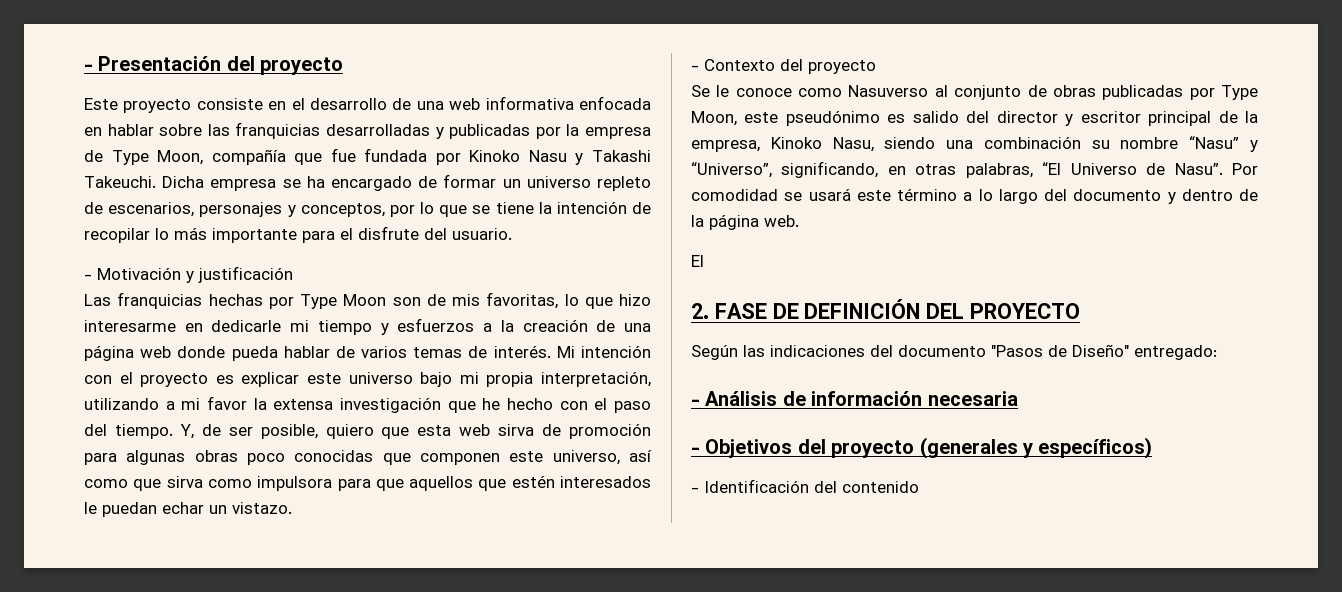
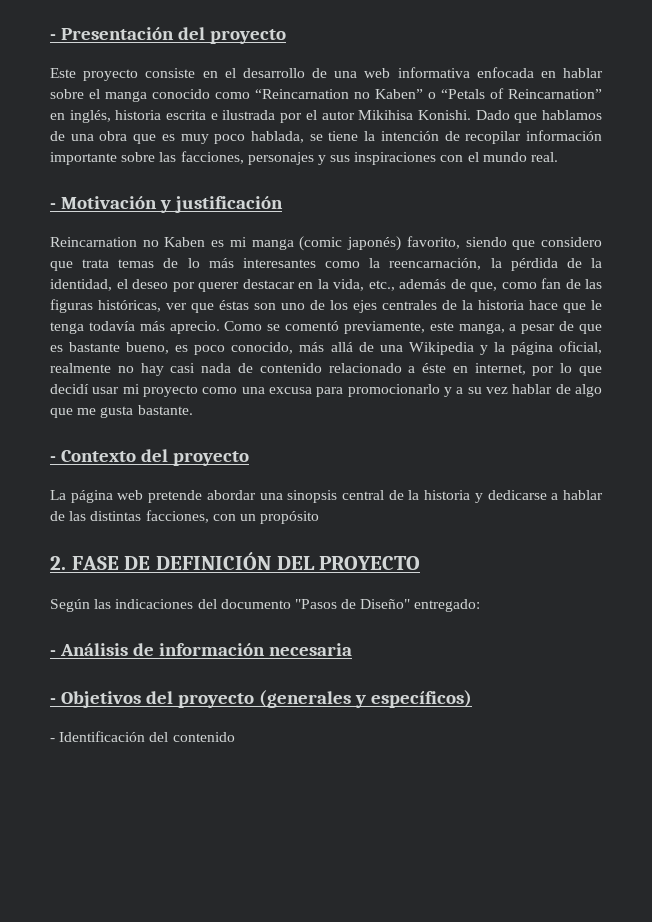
- Este proyecto consiste en el desarrollo de una web informativa enfocada en hablar sobre las franquicias desarrolladas y publicadas por la empresa de Type Moon, compañía que fue fundada por Kinoko Nasu y Takashi Takeuchi. Dicha empresa se ha encargado de formar un universo repleto de escenarios, personajes y conceptos, por lo que se tiene la intención de recopilar lo más importante para el disfrute del usuario.
+ Este proyecto consiste en el desarrollo de una web informativa enfocada en hablar sobre el manga conocido como “Reincarnation no Kaben” o “Petals of Reincarnation” en inglés, historia escrita e ilustrada por el autor Mikihisa Konishi. Dado que hablamos de una obra que es muy poco hablada, se tiene la intención de recopilar información importante sobre las facciones, personajes y sus inspiraciones con el mundo real.
  - Motivación y justificación
- Las franquicias hechas por Type Moon son de mis favoritas, lo que hizo interesarme en dedicarle mi tiempo y esfuerzos a la creación de una página web donde pueda hablar de varios temas de interés. Mi intención con el proyecto es explicar este universo bajo mi propia interpretación, utilizando a mi favor la extensa investigación que he hecho con el paso del tiempo. Y, de ser posible, quiero que esta web sirva de promoción para algunas obras poco conocidas que componen este universo, así como que sirva como impulsora para que aquellos que estén interesados le puedan echar un vistazo.
+ Reincarnation no Kaben es mi manga (comic japonés) favorito, siendo que considero que trata temas de lo más interesantes como la reencarnación, la pérdida de la identidad, el deseo por querer destacar en la vida, etc., además de que, como fan de las figuras históricas, ver que éstas son uno de los ejes centrales de la historia hace que le tenga todavía más aprecio. Como se comentó previamente, este manga, a pesar de que es bastante bueno, es poco conocido, más allá de una Wikipedia y la página oficial, realmente no hay casi nada de contenido relacionado a éste en internet, por lo que decidí usar mi proyecto como una excusa para promocionarlo y a su vez hablar de algo que me gusta bastante.
  - Contexto del proyecto
- Se le conoce como Nasuverso al conjunto de obras publicadas por Type Moon, este pseudónimo es salido del director y escritor principal de la empresa, Kinoko Nasu, siendo una combinación su nombre “Nasu” y “Universo”, significando, en otras palabras, “El Universo de Nasu”. Por comodidad se usará este término a lo largo del documento y dentro de la página web.
- El
+ La página web pretende abordar una sinopsis central de la historia y dedicarse a hablar de las distintas facciones, con un propósito

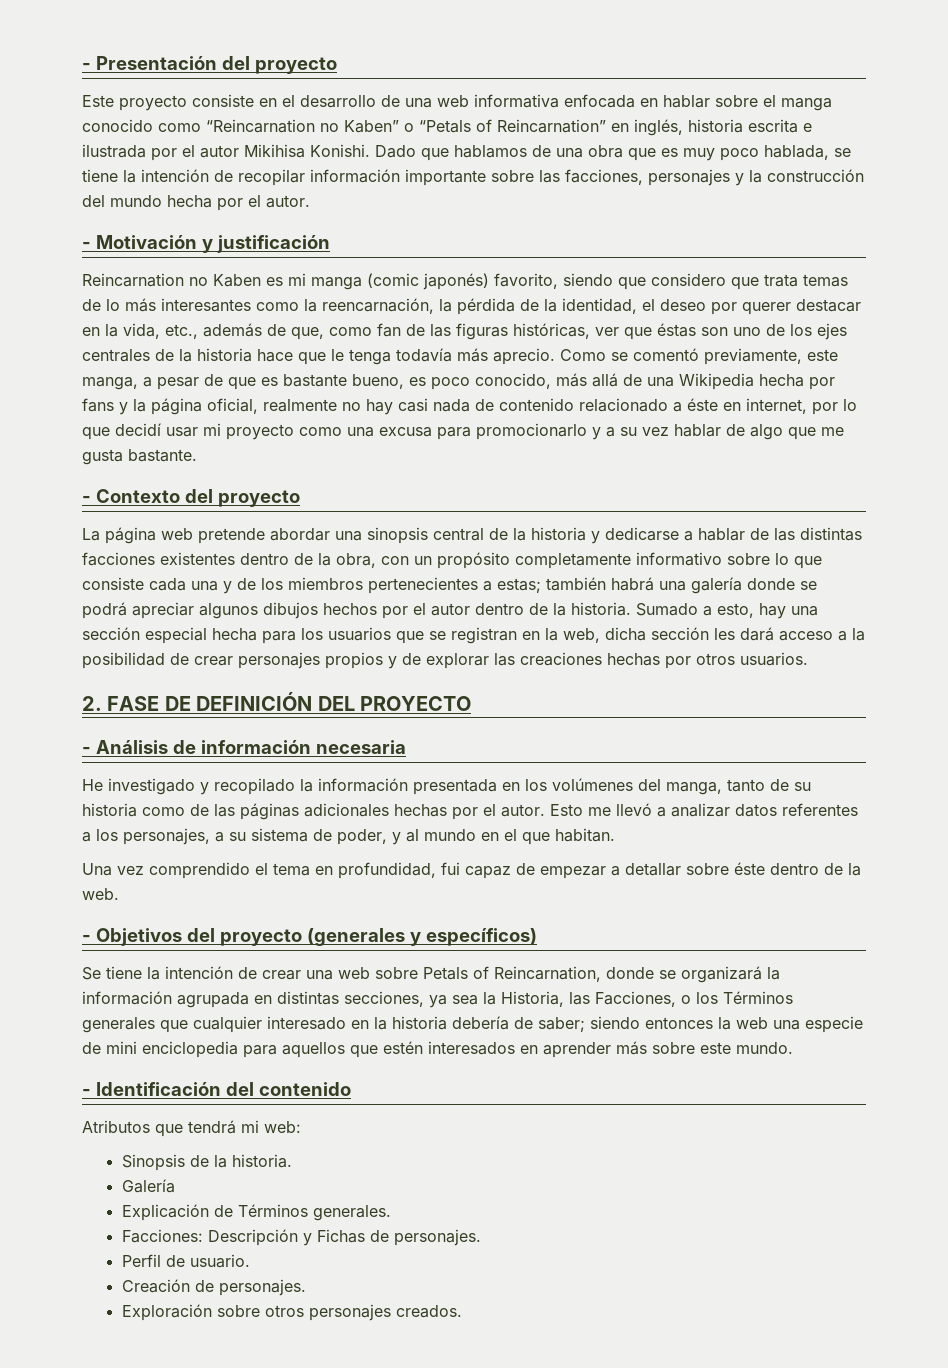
- Dado que hablamos de una obra que es muy poco hablada, se tiene la intención de recopilar información importante sobre las facciones, personajes y sus inspiraciones con el mundo real.
+ Dado que hablamos de una obra que es muy poco hablada, se tiene la intención de recopilar información importante sobre las facciones, personajes y la construcción del mundo hecha por el autor.
- Como se comentó previamente, este manga, a pesar de que es bastante bueno, es poco conocido, más allá de una Wikipedia y la página oficial, realmente no hay casi nada de contenido relacionado a éste en internet, por lo que decidí usar mi proyecto como una excusa para promocionarlo y a su vez hablar de algo que me gusta bastante.
+ Como se comentó previamente, este manga, a pesar de que es bastante bueno, es poco conocido, más allá de una Wikipedia hecha por fans y la página oficial, realmente no hay casi nada de contenido relacionado a éste en internet, por lo que decidí usar mi proyecto como una excusa para promocionarlo y a su vez hablar de algo que me gusta bastante.
- La página web pretende abordar una sinopsis central de la historia y dedicarse a hablar de las distintas facciones, con un propósito
+ La página web pretende abordar una sinopsis central de la historia y dedicarse a hablar de las distintas facciones existentes dentro de la obra, con un propósito completamente informativo sobre lo que consiste cada una y de los miembros pertenecientes a estas; también habrá una galería donde se podrá apreciar algunos dibujos hechos por el autor dentro de la historia. Sumado a esto, hay una sección especial hecha para los usuarios que se registran en la web, dicha sección les dará acceso a la posibilidad de crear personajes propios y de explorar las creaciones hechas por otros usuarios.
- Según las indicaciones del documento "Pasos de Diseño" entregado:
+ He investigado y recopilado la información presentada en los volúmenes del manga, tanto de su historia como de las páginas adicionales hechas por el autor. Esto me llevó a analizar datos referentes a los personajes, a su sistema de poder, y al mundo en el que habitan.
+ Una vez comprendido el tema en profundidad, fui capaz de empezar a detallar sobre éste dentro de la web.
+ Se tiene la intención de crear una web sobre Petals of Reincarnation, donde se organizará la información agrupada en distintas secciones, ya sea la Historia, las Facciones, o los Términos generales que cualquier interesado en la historia debería de saber; siendo entonces la web una especie de mini enciclopedia para aquellos que estén interesados en aprender más sobre este mundo.
  - Identificación del contenido
+ Atributos que tendrá mi web:
+ Sinopsis de la historia.
+ Galería
+ Explicación de Términos generales.
+ Facciones: Descripción y Fichas de personajes.
+ Perfil de usuario.
+ Creación de personajes.
+ Exploración sobre otros personajes creados.

